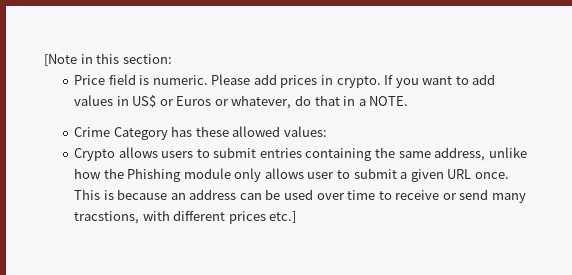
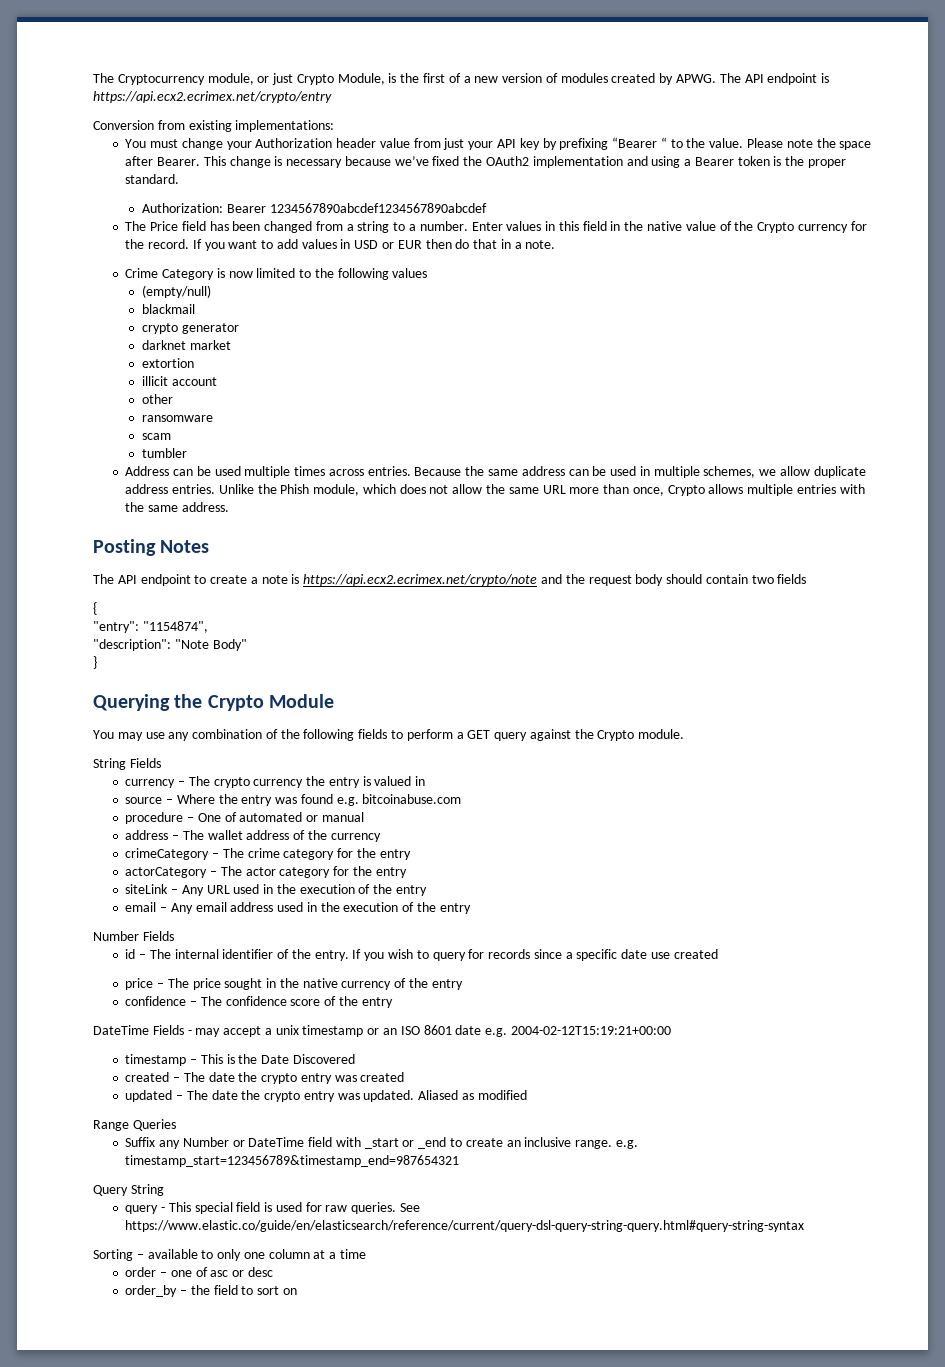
- [Note in this section:
- Price field is numeric. Please add prices in crypto.
+ The Cryptocurrency module, or just Crypto Module, is the first of a new version of modules created by APWG. The API endpoint is https://api.ecx2.ecrimex.net/crypto/entry
+ Conversion from existing implementations:
+ You must change your Authorization header value from just your API key by prefixing “Bearer “ to the value. Please note the space after Bearer. This change is necessary because we’ve fixed the OAuth2 implementation and using a Bearer token is the proper standard.
+ Authorization: Bearer 1234567890abcdef1234567890abcdef
+ The Price field has been changed from a string to a number. Enter values in this field in the native value of the Crypto currency for the record.
- If you want to add values in US$ or Euros or whatever, do that in a NOTE.
+ If you want to add values in USD or EUR then do that in a note.
- Crime Category has these allowed values:
- Crypto allows users to submit entries containing the same address, unlike how the Phishing module only allows user to submit a given URL once. This is because an address can be used over time to receive or send many tracstions, with different prices etc.]
+ Crime Category is now limited to the following values
+ (empty/null)
+ blackmail
+ crypto generator
+ darknet market
+ extortion
+ illicit account
+ other
+ ransomware
+ scam
+ tumbler
+ Address can be used multiple times across entries. Because the same address can be used in multiple schemes, we allow duplicate address entries. Unlike the Phish module, which does not allow the same URL more than once, Crypto allows multiple entries with the same address.
+ Posting Notes
+ The API endpoint to create a note is https://api.ecx2.ecrimex.net/crypto/note and the request body should contain two fields
+ {
+ "entry": "1154874",
+ "description": "Note Body"
+ }
+ Querying the Crypto Module
+ You may use any combination of the following fields to perform a GET query against the Crypto module.
+ String Fields
+ currency – The crypto currency the entry is valued in
+ source – Where the entry was found e.g. bitcoinabuse.com
+ procedure – One of automated or manual
+ address – The wallet address of the currency
+ crimeCategory – The crime category for the entry
+ actorCategory – The actor category for the entry
+ siteLink – Any URL used in the execution of the entry
+ email – Any email address used in the execution of the entry
+ Number Fields
+ id – The internal identifier of the entry. If you wish to query for records since a specific date use created
+ price – The price sought in the native currency of the entry
+ confidence – The confidence score of the entry
+ DateTime Fields - may accept a unix timestamp or an ISO 8601 date e.g. 2004-02-12T15:19:21+00:00
+ timestamp – This is the Date Discovered
+ created – The date the crypto entry was created
+ updated – The date the crypto entry was updated. Aliased as modified
+ Range Queries
+ Suffix any Number or DateTime field with _start or _end to create an inclusive range. e.g. timestamp_start=123456789&timestamp_end=987654321
+ Query String
+ query - This special field is used for raw queries. See https://www.elastic.co/guide/en/elasticsearch/reference/current/query-dsl-query-string-query.html#query-string-syntax
+ Sorting – available to only one column at a time
+ order – one of asc or desc
+ order_by – the field to sort on

